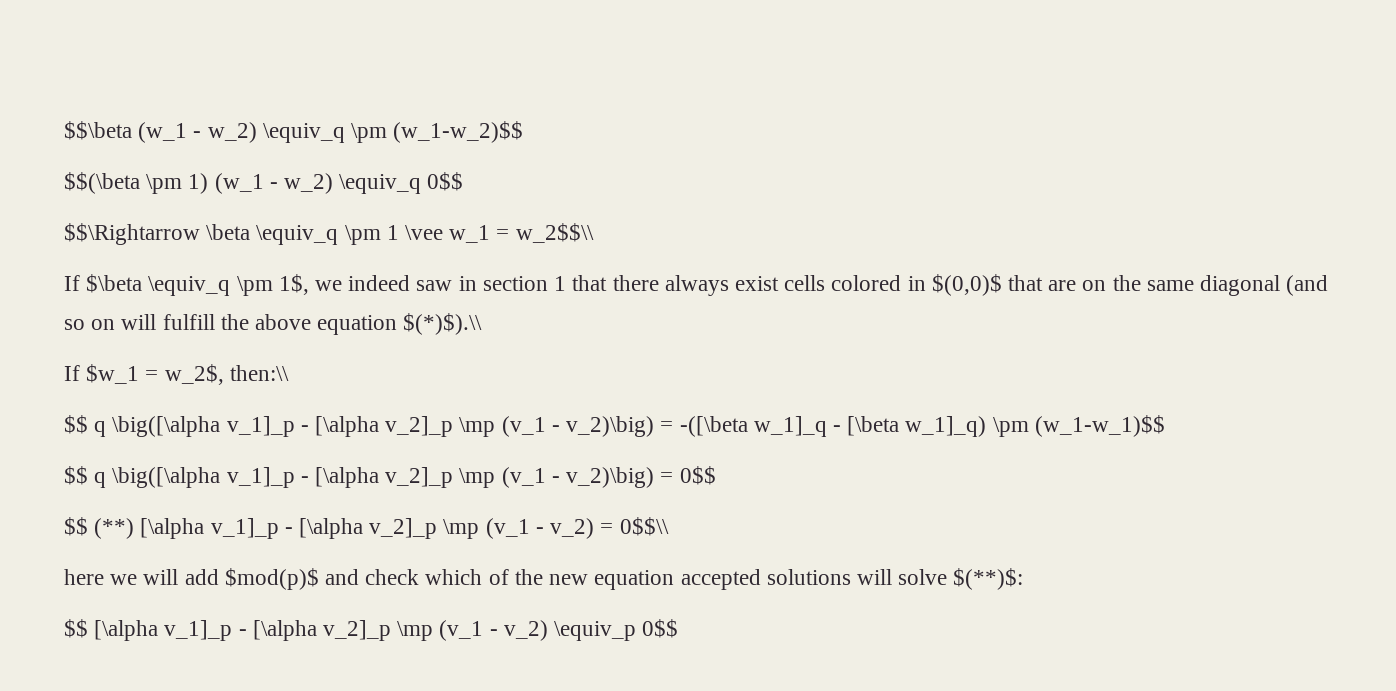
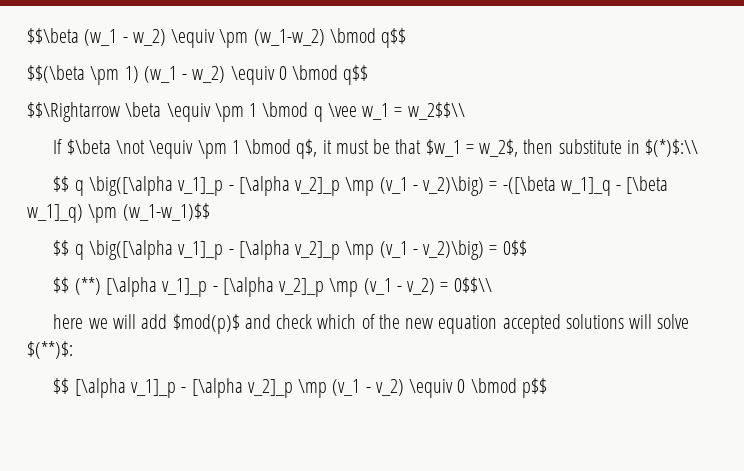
- $$\beta (w_1 - w_2) \equiv_q \pm (w_1-w_2)$$
+ $$\beta (w_1 - w_2) \equiv \pm (w_1-w_2) \bmod q$$
- $$(\beta \pm 1) (w_1 - w_2) \equiv_q 0$$
+ $$(\beta \pm 1) (w_1 - w_2) \equiv 0 \bmod q$$
- $$\Rightarrow \beta \equiv_q \pm 1 \vee w_1 = w_2$$\\
+ $$\Rightarrow \beta \equiv \pm 1 \bmod q \vee w_1 = w_2$$\\
- If $\beta \equiv_q \pm 1$, we indeed saw in section 1 that there always exist cells colored in $(0,0)$ that are on the same diagonal (and so on will fulfill the above equation $(*)$).\\
- If $w_1 = w_2$, then:\\
+ If $\beta \not \equiv \pm 1 \bmod q$, it must be that $w_1 = w_2$, then substitute in $(*)$:\\
- $$ [\alpha v_1]_p - [\alpha v_2]_p \mp (v_1 - v_2) \equiv_p 0$$
+ $$ [\alpha v_1]_p - [\alpha v_2]_p \mp (v_1 - v_2) \equiv 0 \bmod p$$

